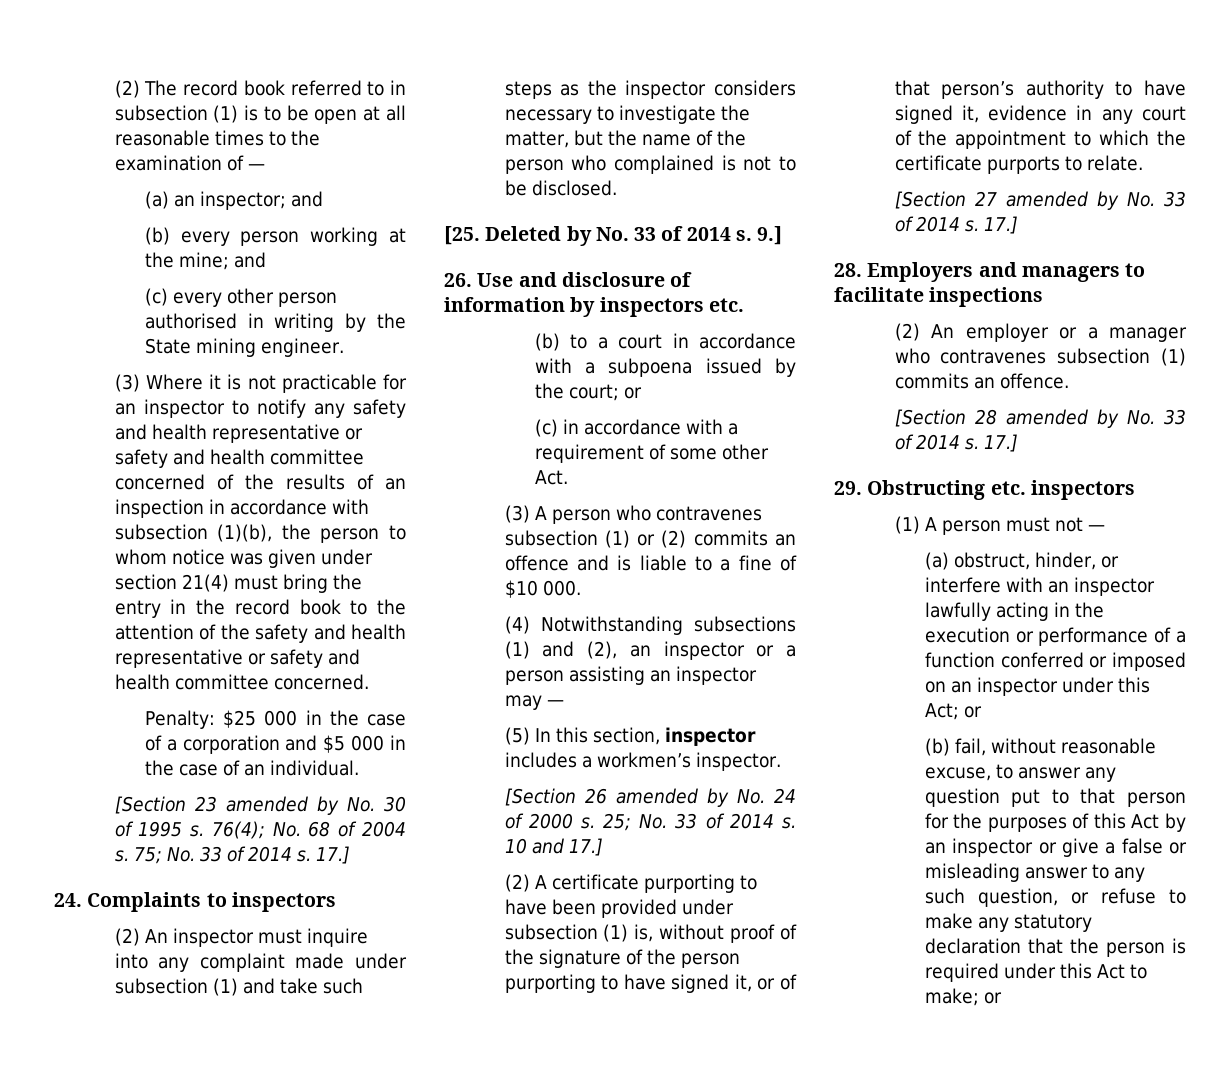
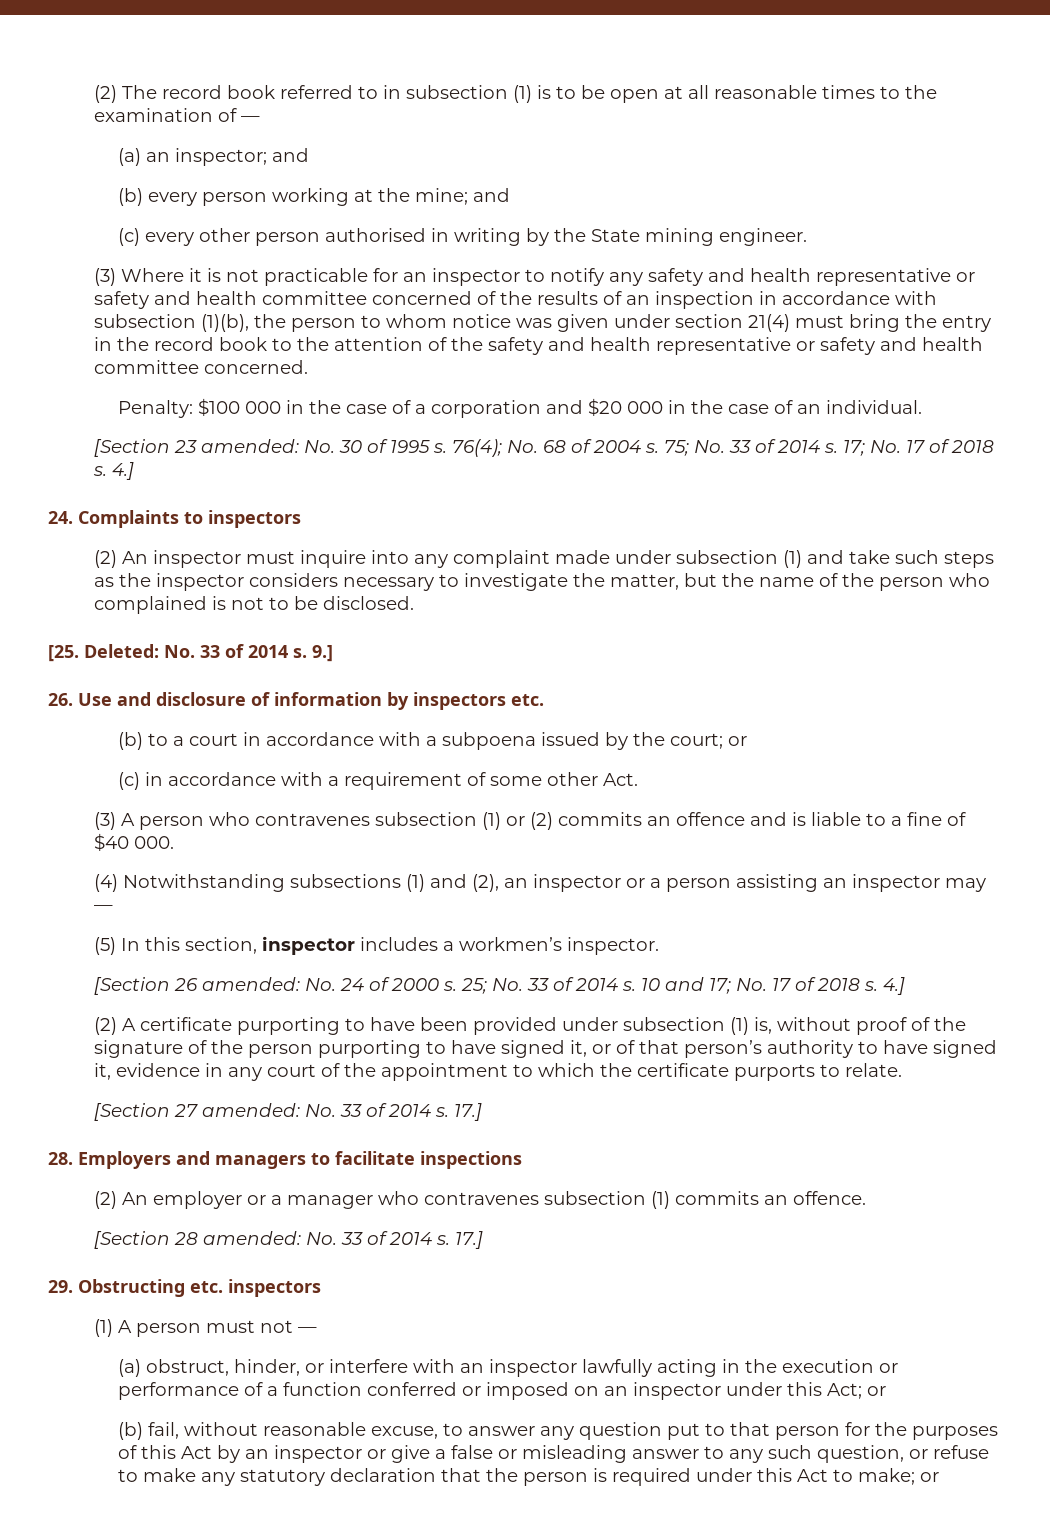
- Penalty: $25 000 in the case of a corporation and $5 000 in the case of an individual.
+ Penalty: $100 000 in the case of a corporation and $20 000 in the case of an individual.
- [Section 23 amended by No. 30 of 1995 s.
+ [Section 23 amended: No. 30 of 1995 s.
- 75; No. 33 of 2014 s. 17.]
+ 75; No. 33 of 2014 s. 17; No. 17 of 2018 s. 4.]
- [25. Deleted by No. 33 of 2014 s.
+ [25. Deleted: No. 33 of 2014 s.
- (3) A person who contravenes subsection (1) or (2) commits an offence and is liable to a fine of $10 000.
+ (3) A person who contravenes subsection (1) or (2) commits an offence and is liable to a fine of $40 000.
- [Section 26 amended by No. 24 of 2000 s.
+ [Section 26 amended: No. 24 of 2000 s.
- 10 and 17.]
+ 10 and 17; No. 17 of 2018 s. 4.]
- [Section 27 amended by No. 33 of 2014 s.
+ [Section 27 amended: No. 33 of 2014 s.
- [Section 28 amended by No. 33 of 2014 s.
+ [Section 28 amended: No. 33 of 2014 s.

